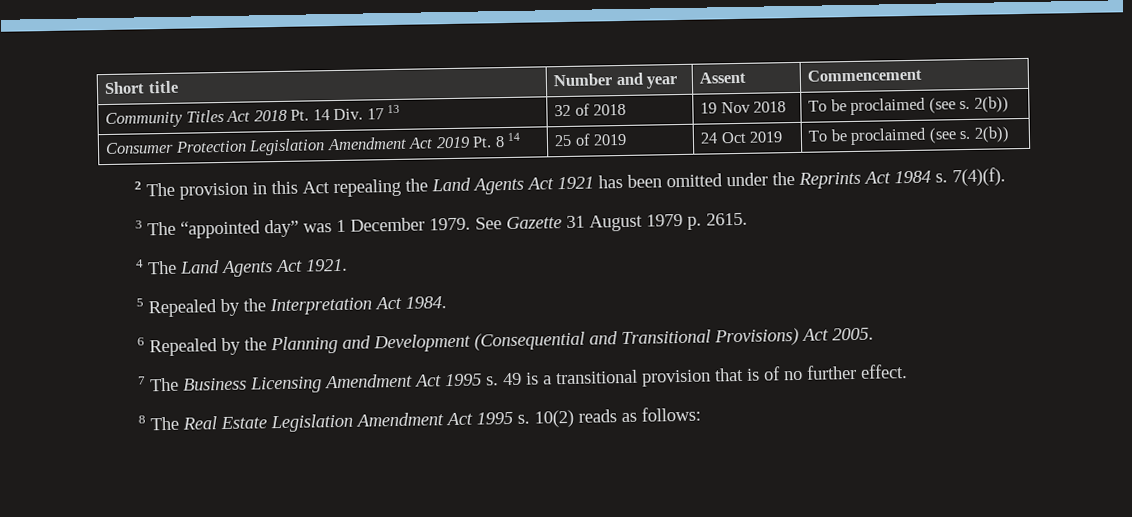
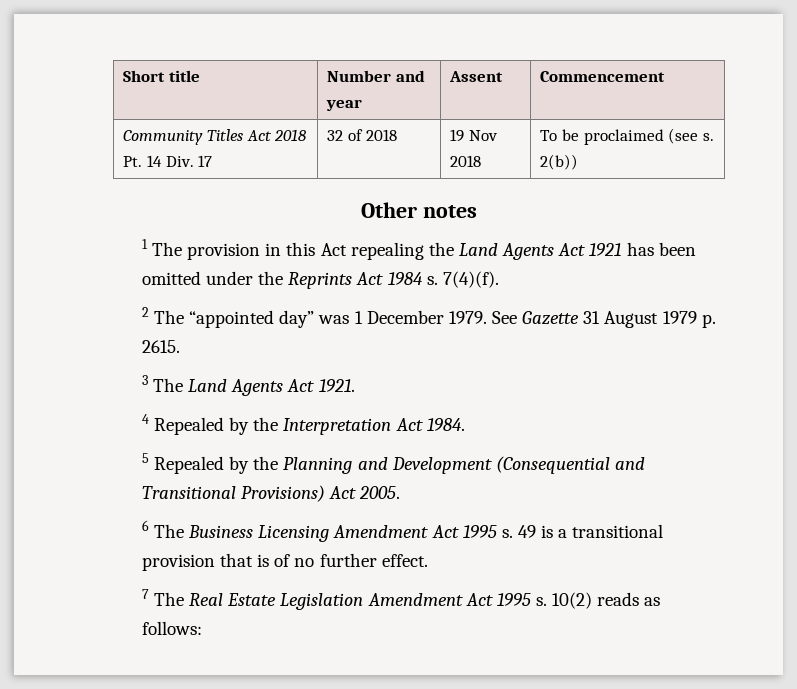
- Community Titles Act 2018 Pt. 14 Div. 17 13 | 32 of 2018 | 19 Nov 2018 | To be proclaimed (see s. 2(b))
+ Community Titles Act 2018 Pt. 14 Div. 17 | 32 of 2018 | 19 Nov 2018 | To be proclaimed (see s. 2(b))
- Consumer Protection Legislation Amendment Act 2019 Pt. 8 14 | 25 of 2019 | 24 Oct 2019 | To be proclaimed (see s. 2(b))
- 2 The provision in this Act repealing the Land Agents Act 1921 has been omitted under the Reprints Act 1984 s.
+ Other notes
+ 1 The provision in this Act repealing the Land Agents Act 1921 has been omitted under the Reprints Act 1984 s.
- 3 The “appointed day” was 1 December 1979.
+ 2 The “appointed day” was 1 December 1979.
- 4 The Land Agents Act 1921.
+ 3 The Land Agents Act 1921.
- 5 Repealed by the Interpretation Act 1984.
+ 4 Repealed by the Interpretation Act 1984.
- 6 Repealed by the Planning and Development (Consequential and Transitional Provisions) Act 2005.
+ 5 Repealed by the Planning and Development (Consequential and Transitional Provisions) Act 2005.
- 7 The Business Licensing Amendment Act 1995 s.
+ 6 The Business Licensing Amendment Act 1995 s.
- 8 The Real Estate Legislation Amendment Act 1995 s.
+ 7 The Real Estate Legislation Amendment Act 1995 s.

